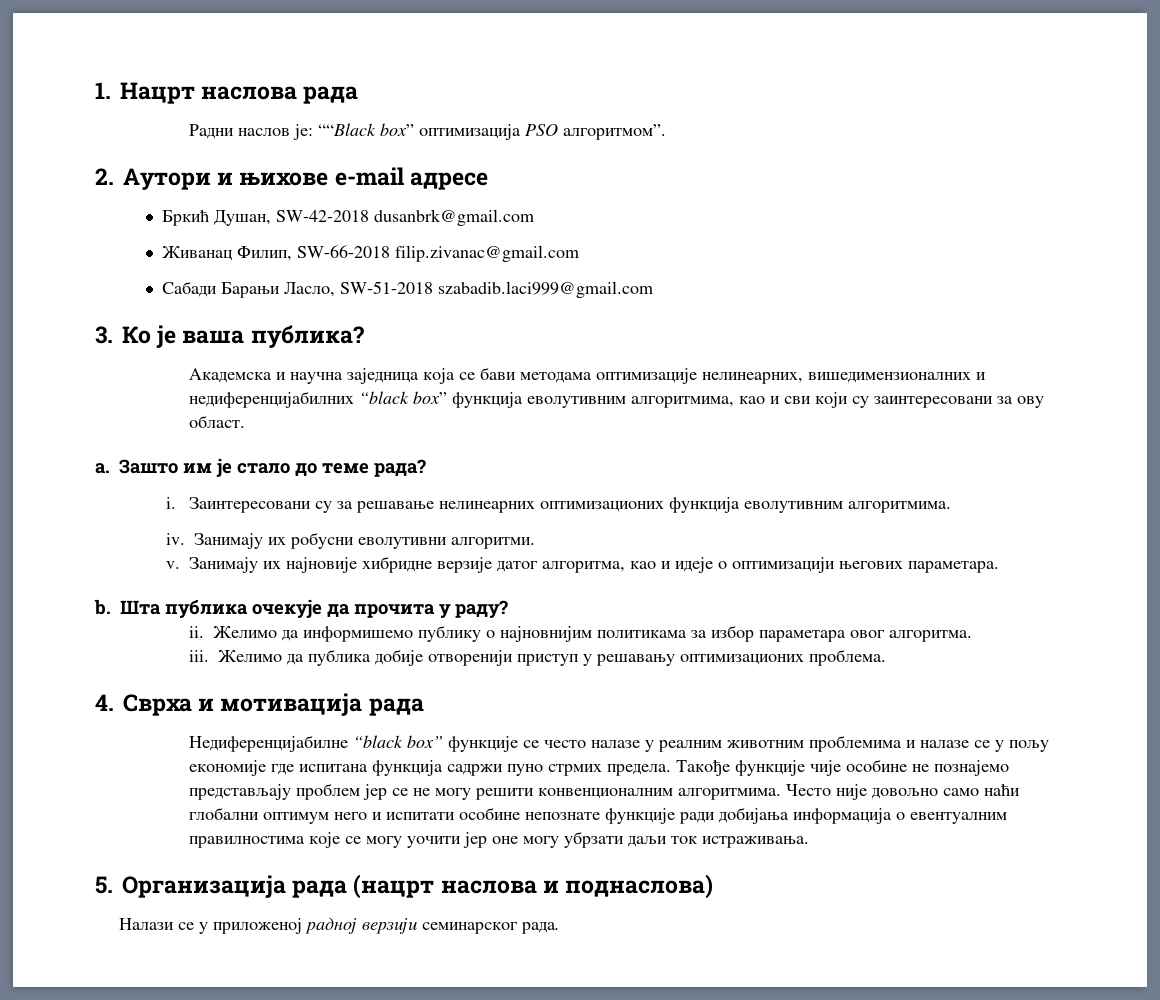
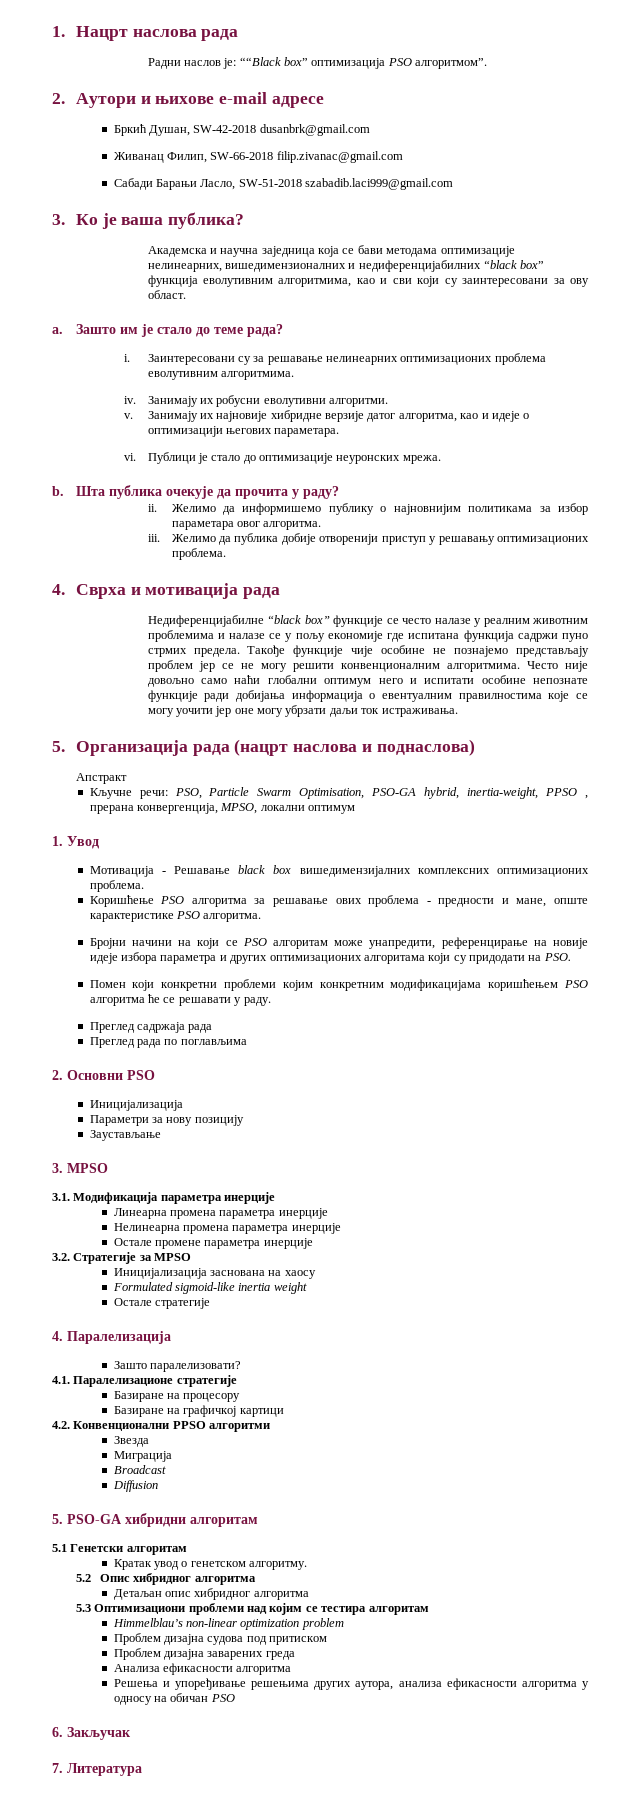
- Заинтересовани су за решавање нелинеарних оптимизационих функција еволутивним алгоритмима.
+ Заинтересовани су за решавање нелинеарних оптимизационих проблема еволутивним алгоритмима.
+ vi. Публици је стало до оптимизације неуронских мрежа.
- Налази се у приложеној радној верзији семинарског рада.
+ Апстракт
+ Кључне речи: PSO, Particle Swarm Optimisation, PSO-GA hybrid, inertia-weight, PPSO , прерана конвергенција, MPSO, локални оптимум
+ 1. Увод
+ Мотивација - Решавање black box вишедимензијалних комплексних оптимизационих проблема.
+ Коришћење PSO алгоритма за решавање ових проблема - предности и мане, опште карактеристике PSO алгоритма.
+ Бројни начини на који се PSO алгоритам може унапредити, референцирање на новије идеје избора параметра и других оптимизационих алгоритама који су придодати на PSO.
+ Помен који конкретни проблеми којим конкретним модификацијама коришћењем PSO алгоритма ће се решавати у раду.
+ Преглед садржаја рада
+ Преглед рада по поглављима
+ 2. Oсновни PSO
+ Иницијализација
+ Параметри за нову позицију
+ Заустављање
+ 3. MPSO
+ 3.1. Mодификација параметра инерције
+ Линеарна промена параметра инерције
+ Нелинеарна промена параметра инерције
+ Остале промене параметра инерције
+ 3.2. Стратегије за MPSO
+ Иницијализација заснована на хаосу
+ Formulated sigmoid-like inertia weight
+ Остале стратегије
+ 4. Паралелизација
+ Зашто паралелизовати?
+ 4.1. Паралелизационе стратегије
+ Базиране на процесору
+ Базиране на графичкој картици
+ 4.2. Конвенционални PPSO алгоритми
+ Звезда
+ Миграција
+ Broadcast
+ Diffusion
+ 5. PSO-GA хибридни алгоритам
+ 5.1 Генетски алгоритам
+ Кратак увод о генетском алгоритму.
+ 5.2 Опис хибридног алгоритма
+ Детаљан опис хибридног алгоритма
+ 5.3 Оптимизациони проблеми над којим се тестира алгоритам
+ Himmelblau’s non-linear optimization problem
+ Проблем дизајна судова под притиском
+ Проблем дизајна заварених греда
+ Анализа ефикасности алгоритма
+ Решења и упоређивање решењима других аутора, анализа ефикасности алгоритма у односу на обичан PSO
+ 6. Закључак
+ 7. Литература

